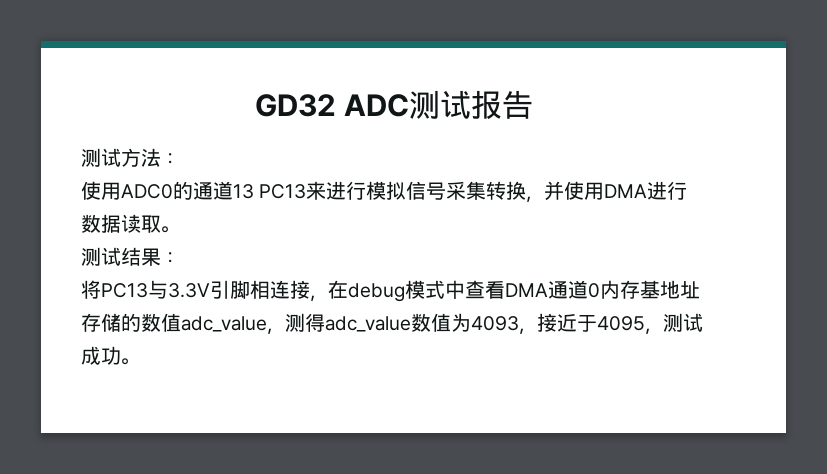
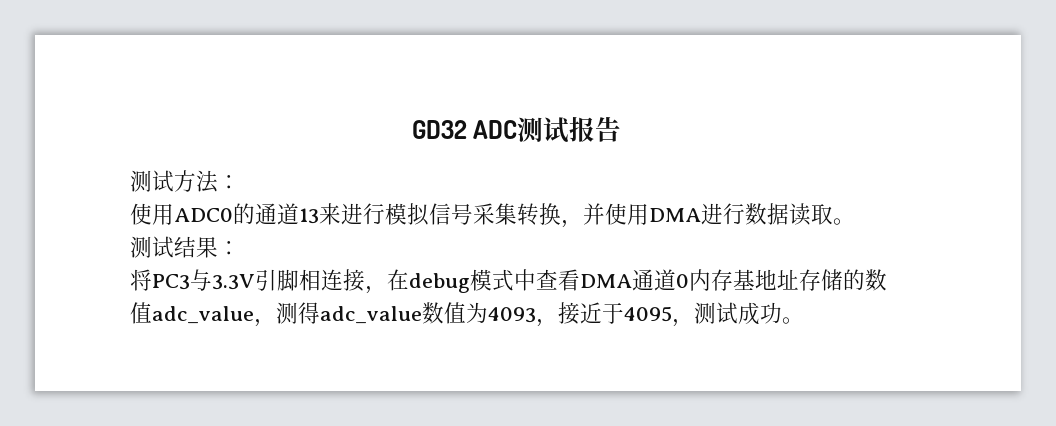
- 使用ADC0的通道13 PC13来进行模拟信号采集转换，并使用DMA进行数据读取。
+ 使用ADC0的通道13来进行模拟信号采集转换，并使用DMA进行数据读取。
- 将PC13与3.3V引脚相连接，在debug模式中查看DMA通道0内存基地址存储的数值adc_value，测得adc_value数值为4093，接近于4095，测试成功。
+ 将PC3与3.3V引脚相连接，在debug模式中查看DMA通道0内存基地址存储的数值adc_value，测得adc_value数值为4093，接近于4095，测试成功。

